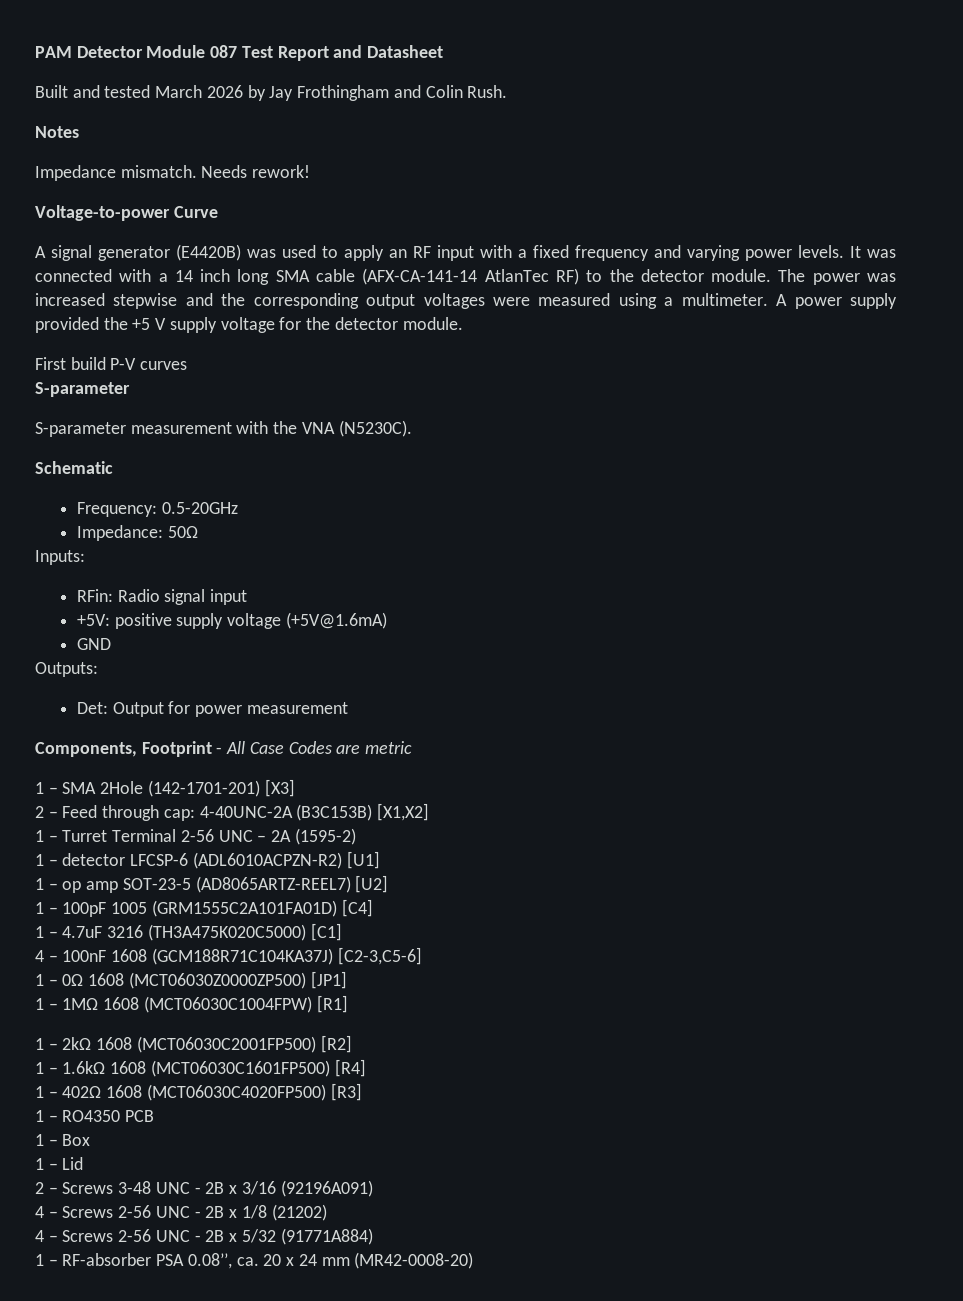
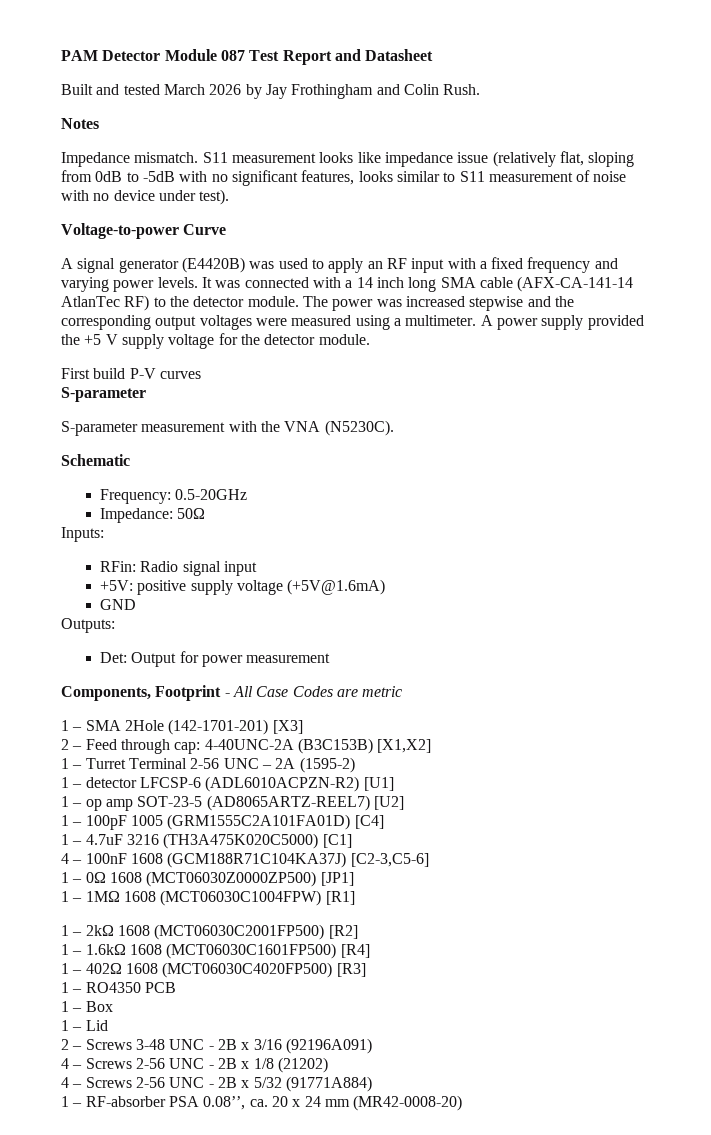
- Needs rework!
+ S11 measurement looks like impedance issue (relatively flat, sloping from 0dB to -5dB with no significant features, looks similar to S11 measurement of noise with no device under test).

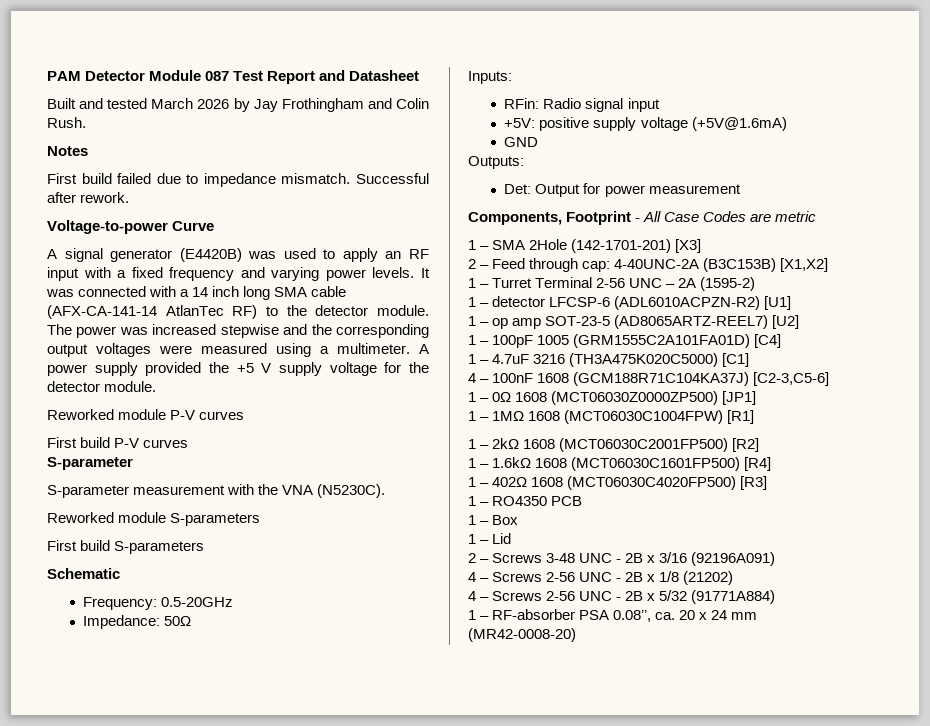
- Impedance mismatch. S11 measurement looks like impedance issue (relatively flat, sloping from 0dB to -5dB with no significant features, looks similar to S11 measurement of noise with no device under test).
+ First build failed due to impedance mismatch. Successful after rework.
+ Reworked module P-V curves
+ Reworked module S-parameters
+ First build S-parameters

